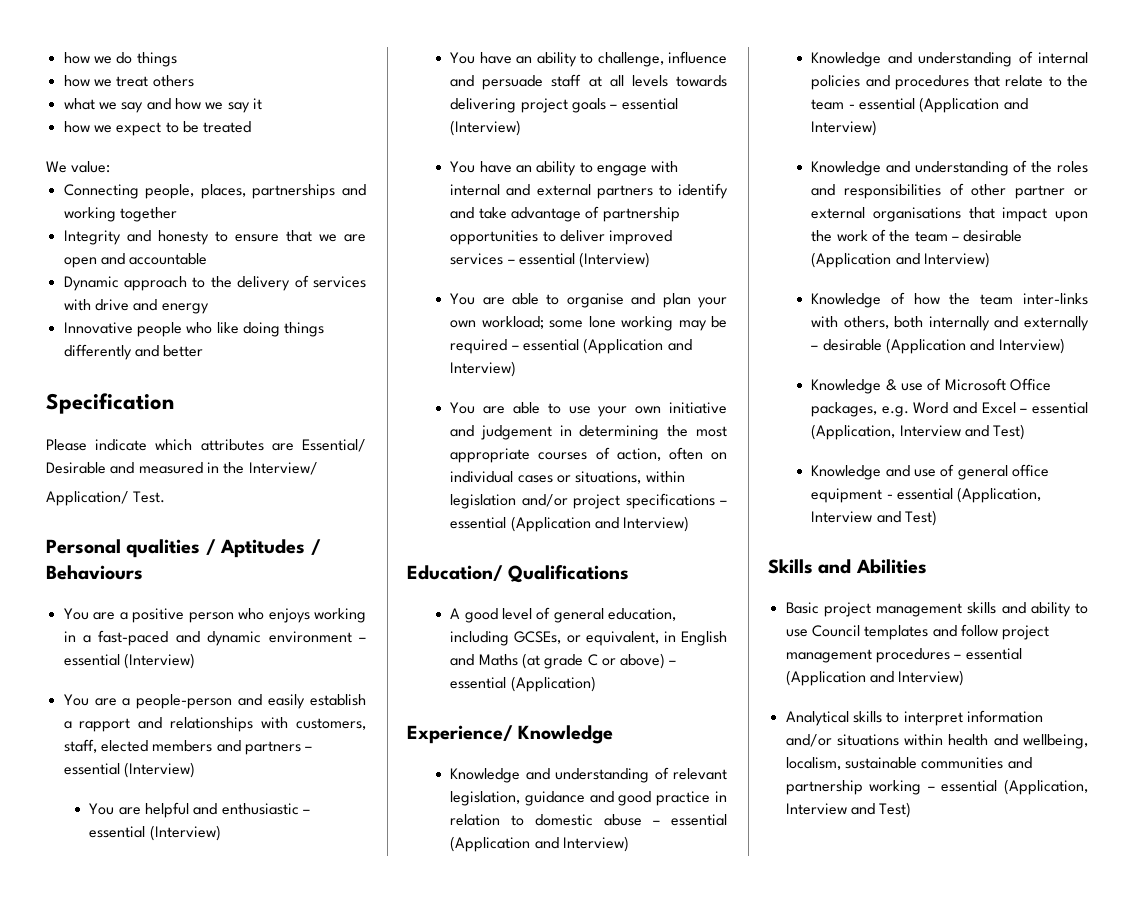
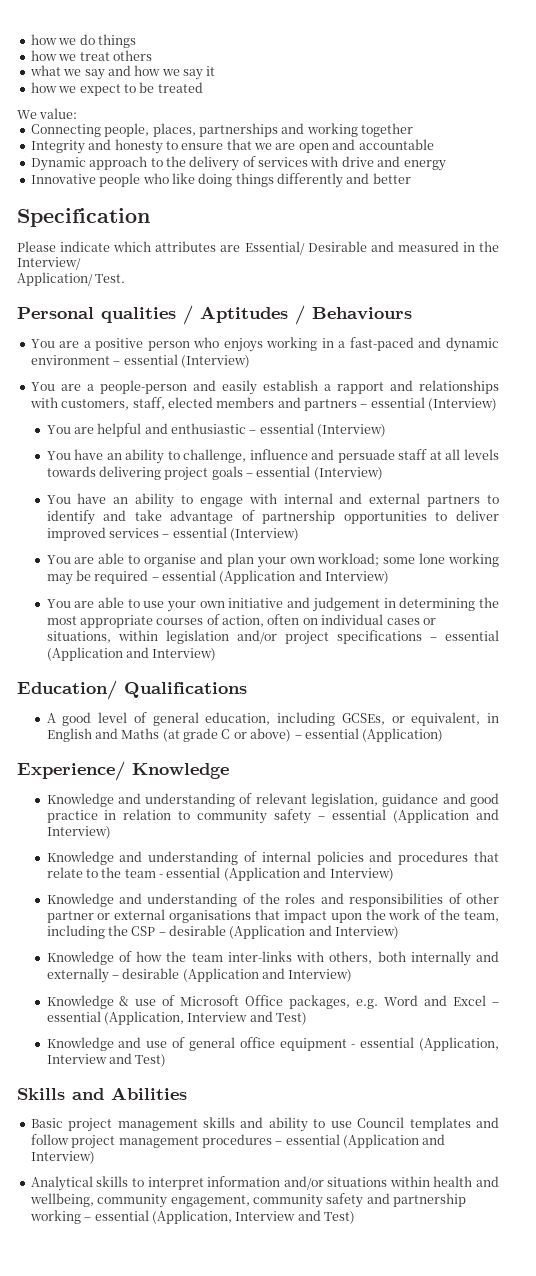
- Knowledge and understanding of relevant legislation, guidance and good practice in relation to domestic abuse – essential (Application and Interview)
+ Knowledge and understanding of relevant legislation, guidance and good practice in relation to community safety – essential (Application and Interview)
- Knowledge and understanding of the roles and responsibilities of other partner or external organisations that impact upon the work of the team – desirable (Application and Interview)
+ Knowledge and understanding of the roles and responsibilities of other partner or external organisations that impact upon the work of the team, including the CSP – desirable (Application and Interview)
- Analytical skills to interpret information and/or situations within health and wellbeing, localism, sustainable communities and partnership working – essential (Application, Interview and Test)
+ Analytical skills to interpret information and/or situations within health and wellbeing, community engagement, community safety and partnership working – essential (Application, Interview and Test)

